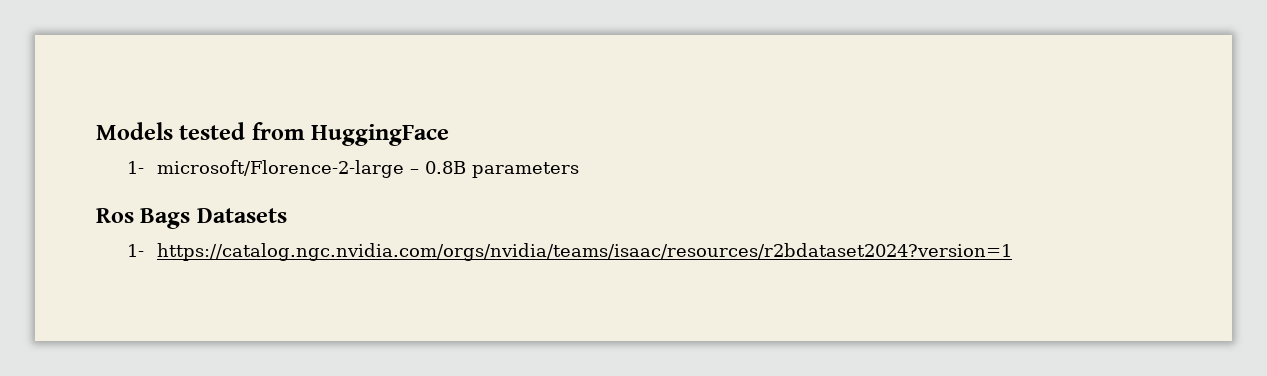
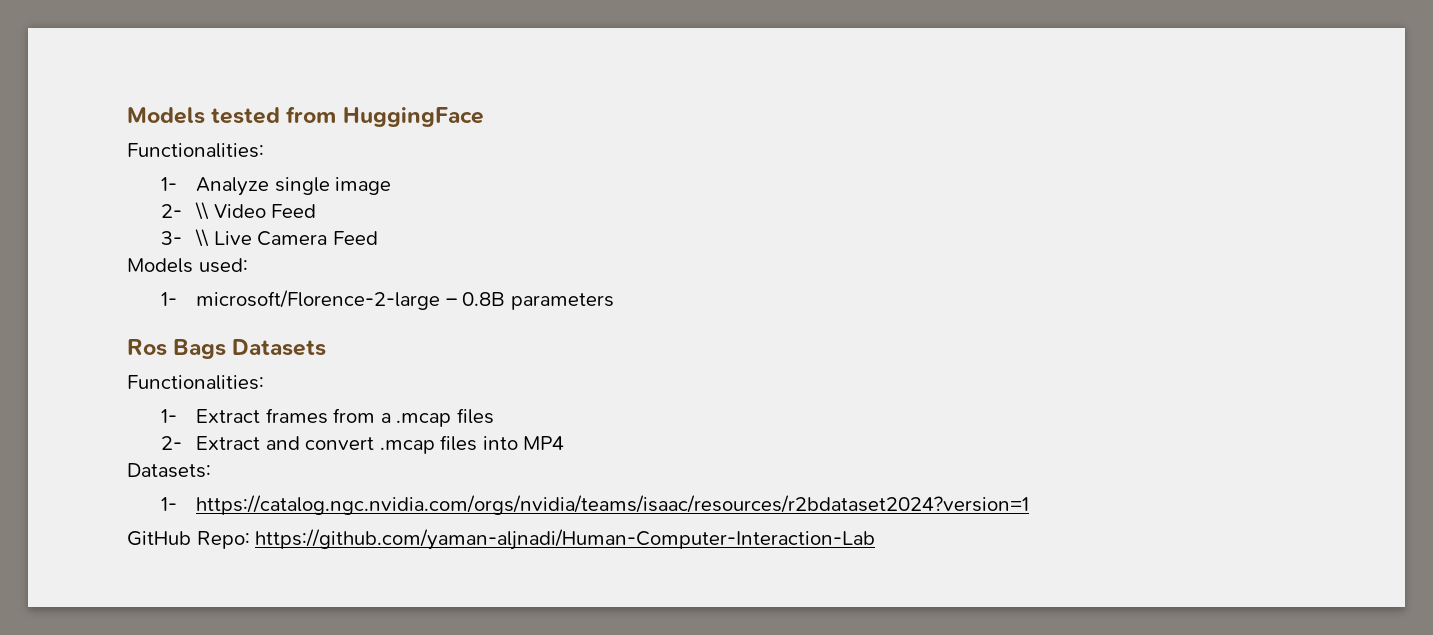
  Models tested from HuggingFace
+ Functionalities:
+ 1- Analyze single image
+ 2- \\ Video Feed
+ 3- \\ Live Camera Feed
+ Models used:
  Ros Bags Datasets
+ Functionalities:
+ 1- Extract frames from a .mcap files
+ 2- Extract and convert .mcap files into MP4
+ Datasets:
+ GitHub Repo: https://github.com/yaman-aljnadi/Human-Computer-Interaction-Lab

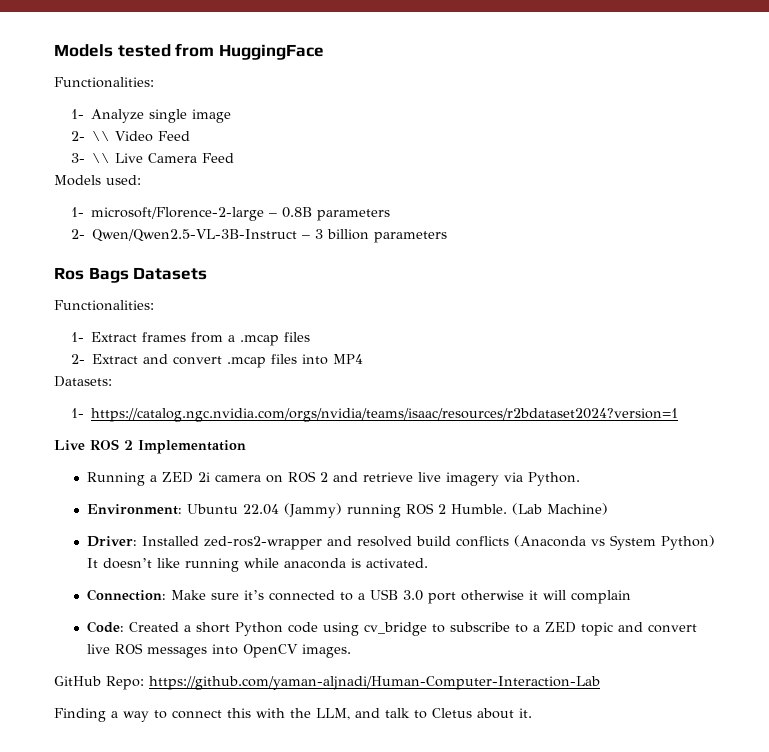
+ 2- Qwen/Qwen2.5-VL-3B-Instruct – 3 billion parameters
+ Live ROS 2 Implementation
+ Running a ZED 2i camera on ROS 2 and retrieve live imagery via Python.
+ Environment: Ubuntu 22.04 (Jammy) running ROS 2 Humble. (Lab Machine)
+ Driver: Installed zed-ros2-wrapper and resolved build conflicts (Anaconda vs System Python) It doesn’t like running while anaconda is activated.
+ Connection: Make sure it’s connected to a USB 3.0 port otherwise it will complain
+ Code: Created a short Python code using cv_bridge to subscribe to a ZED topic and convert live ROS messages into OpenCV images.
  GitHub Repo: https://github.com/yaman-aljnadi/Human-Computer-Interaction-Lab
+ Finding a way to connect this with the LLM, and talk to Cletus about it.

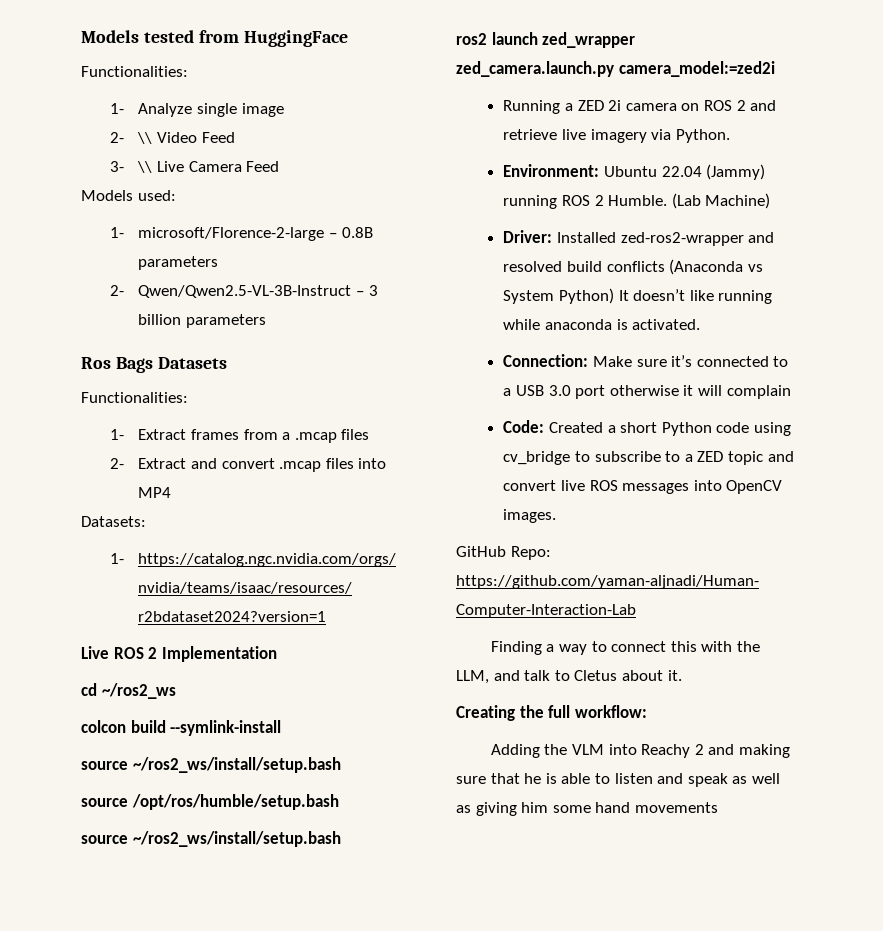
+ cd ~/ros2_ws
+ colcon build --symlink-install
+ source ~/ros2_ws/install/setup.bash
+ source /opt/ros/humble/setup.bash
+ source ~/ros2_ws/install/setup.bash
+ ros2 launch zed_wrapper zed_camera.launch.py camera_model:=zed2i
+ Creating the full workflow:
+ Adding the VLM into Reachy 2 and making sure that he is able to listen and speak as well as giving him some hand movements

